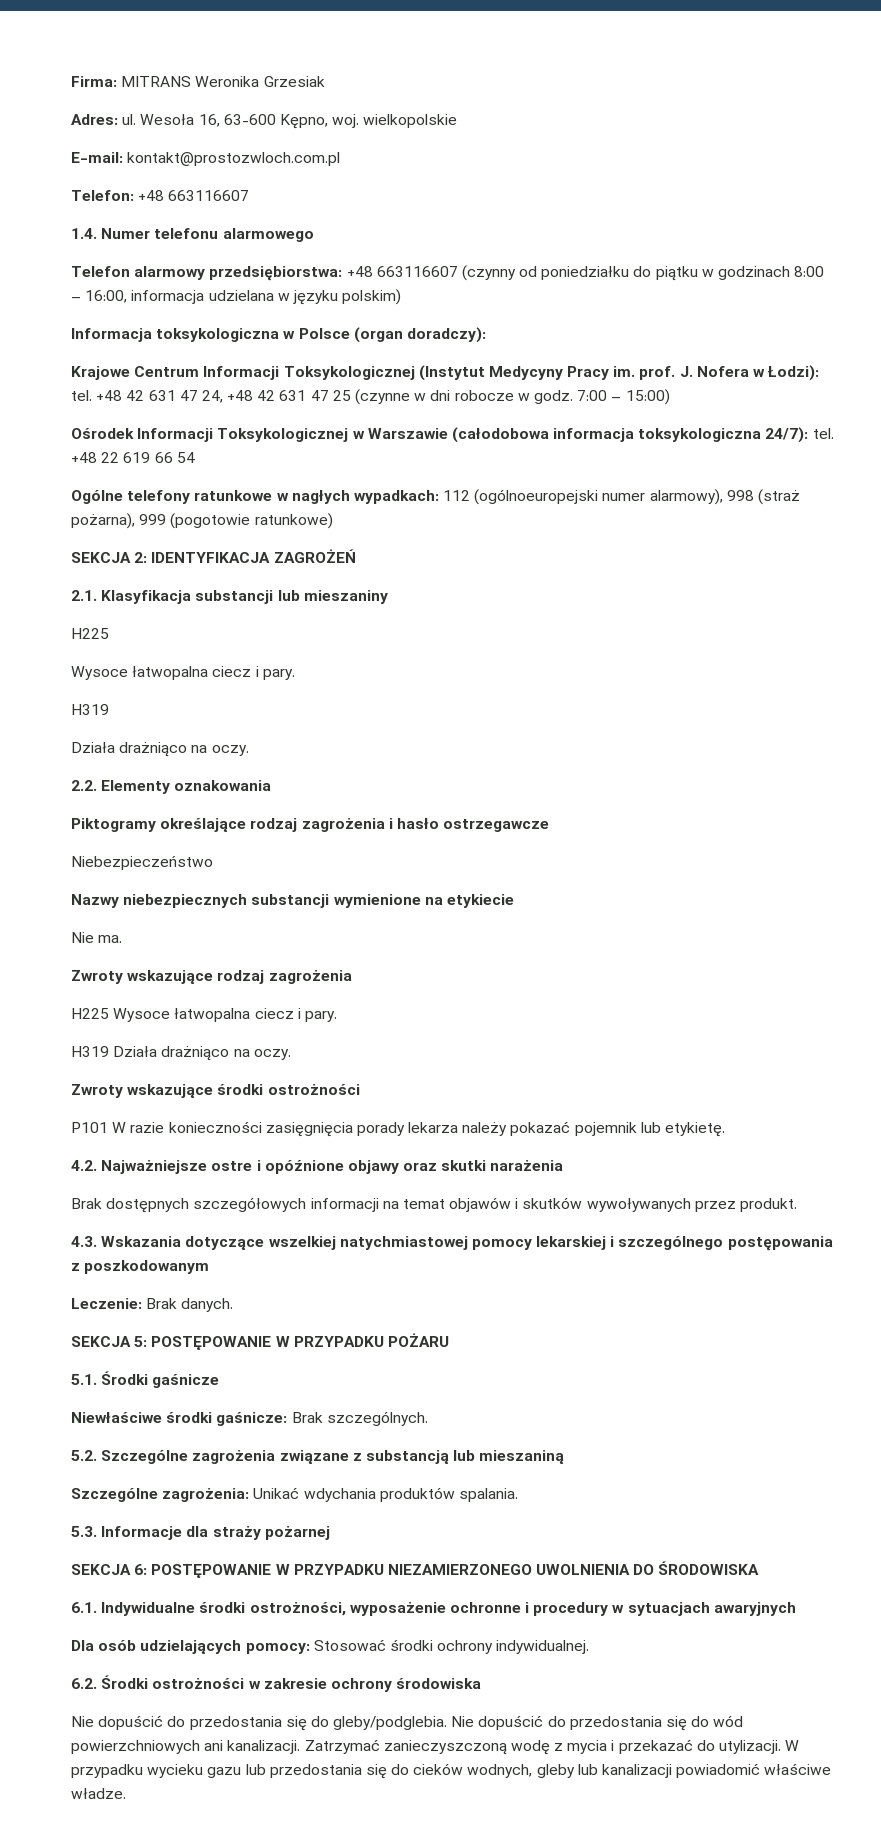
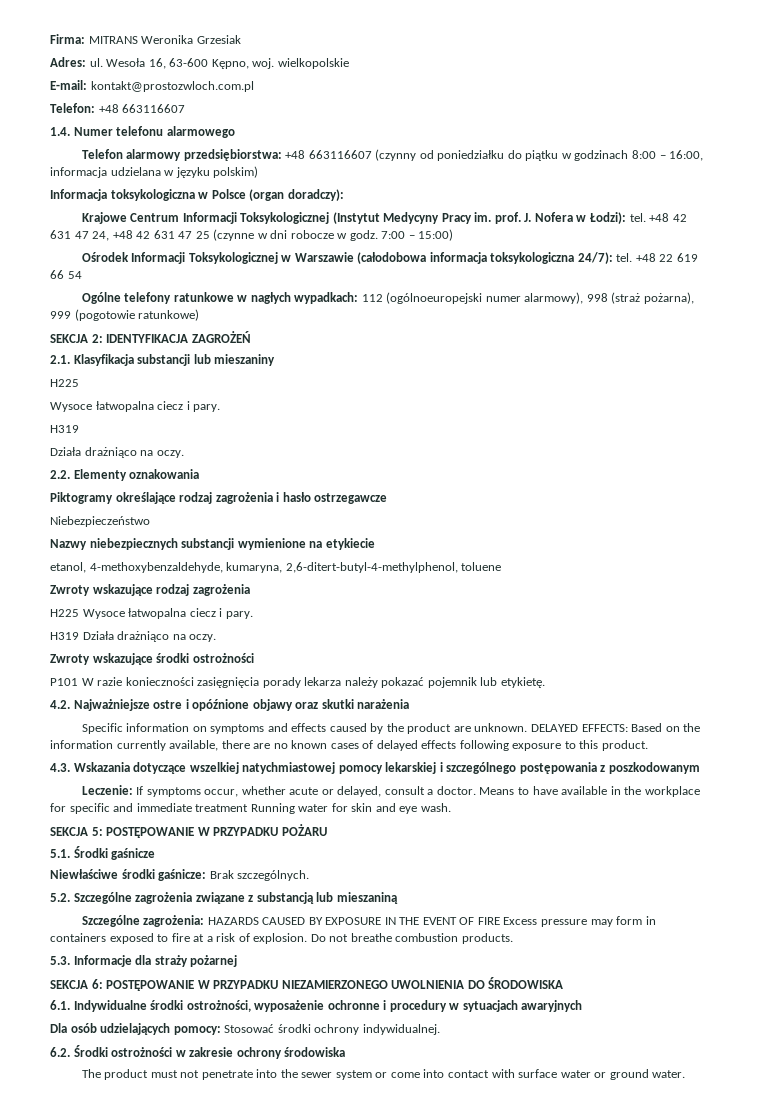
- Nie ma.
+ etanol, 4-methoxybenzaldehyde, kumaryna, 2,6-ditert-butyl-4-methylphenol, toluene
- Brak dostępnych szczegółowych informacji na temat objawów i skutków wywoływanych przez produkt.
+ Specific information on symptoms and effects caused by the product are unknown. DELAYED EFFECTS: Based on the information currently available, there are no known cases of delayed effects following exposure to this product.
- Leczenie: Brak danych.
+ Leczenie: If symptoms occur, whether acute or delayed, consult a doctor. Means to have available in the workplace for specific and immediate treatment Running water for skin and eye wash.
- Szczególne zagrożenia: Unikać wdychania produktów spalania.
+ Szczególne zagrożenia: HAZARDS CAUSED BY EXPOSURE IN THE EVENT OF FIRE Excess pressure may form in containers exposed to fire at a risk of explosion. Do not breathe combustion products.
- Nie dopuścić do przedostania się do gleby/podglebia. Nie dopuścić do przedostania się do wód powierzchniowych ani kanalizacji. Zatrzymać zanieczyszczoną wodę z mycia i przekazać do utylizacji. W przypadku wycieku gazu lub przedostania się do cieków wodnych, gleby lub kanalizacji powiadomić właściwe władze.
+ The product must not penetrate into the sewer system or come into contact with surface water or ground water.

